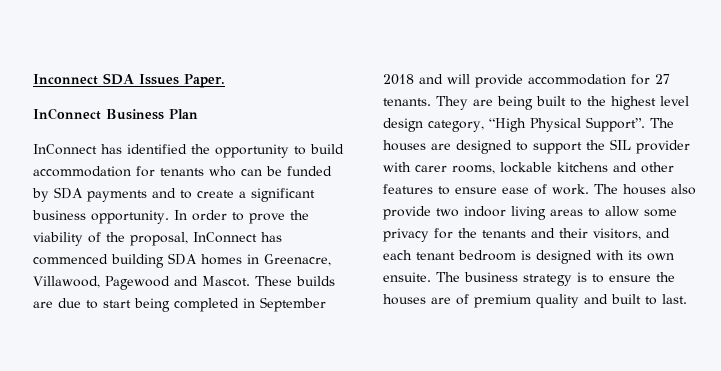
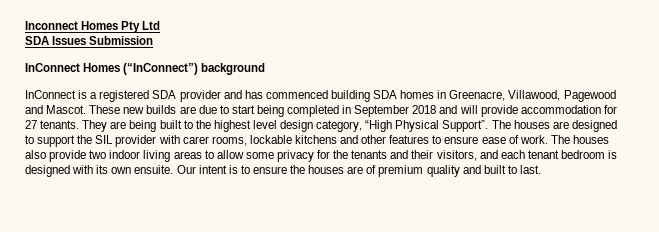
- Inconnect SDA Issues Paper.
- InConnect Business Plan
- InConnect has identified the opportunity to build accommodation for tenants who can be funded by SDA payments and to create a significant business opportunity. In order to prove the viability of the proposal, InConnect has commenced building SDA homes in Greenacre, Villawood, Pagewood and Mascot.
+ Inconnect Homes Pty Ltd
+ SDA Issues Submission
+ InConnect Homes (“InConnect”) background
+ InConnect is a registered SDA provider and has commenced building SDA homes in Greenacre, Villawood, Pagewood and Mascot.
- These builds are due to start being completed in September 2018 and will provide accommodation for 27 tenants.
+ These new builds are due to start being completed in September 2018 and will provide accommodation for 27 tenants.
- The business strategy is to ensure the houses are of premium quality and built to last.
+ Our intent is to ensure the houses are of premium quality and built to last.

